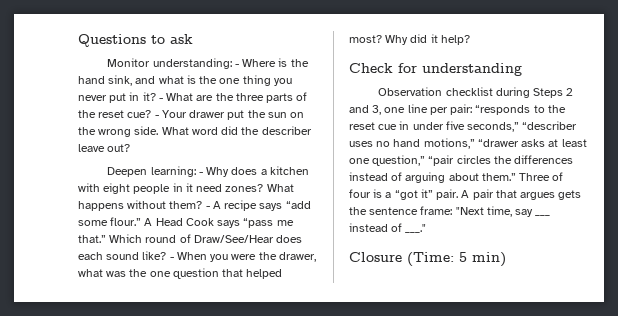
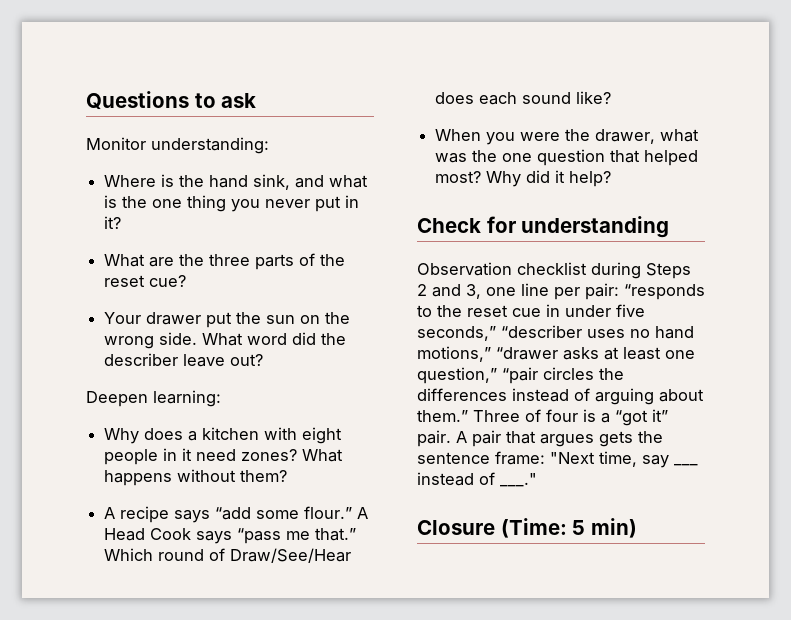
- Monitor understanding: - Where is the hand sink, and what is the one thing you never put in it? - What are the three parts of the reset cue? - Your drawer put the sun on the wrong side.
+ Monitor understanding:
+ Where is the hand sink, and what is the one thing you never put in it?
+ What are the three parts of the reset cue?
+ Your drawer put the sun on the wrong side.
- Deepen learning: - Why does a kitchen with eight people in it need zones?
+ Deepen learning:
+ Why does a kitchen with eight people in it need zones?
- What happens without them? - A recipe says “add some flour.”
+ What happens without them?
+ A recipe says “add some flour.”
- Which round of Draw/See/Hear does each sound like? - When you were the drawer, what was the one question that helped most?
+ Which round of Draw/See/Hear does each sound like?
+ When you were the drawer, what was the one question that helped most?

